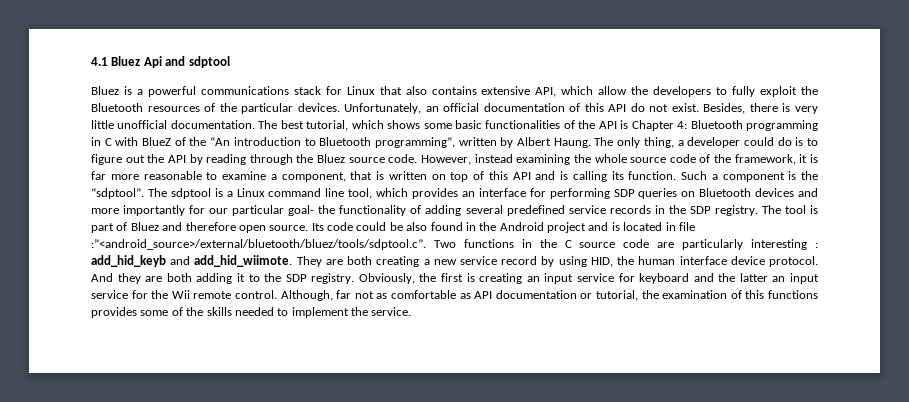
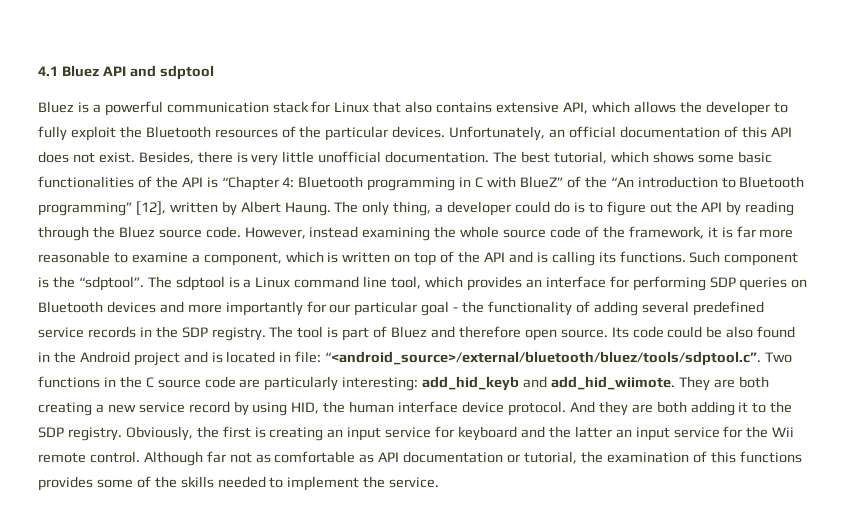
- 4.1 Bluez Api and sdptool
+ 4.1 Bluez API and sdptool
- Bluez is a powerful communications stack for Linux that also contains extensive API, which allow the developers to fully exploit the Bluetooth resources of the particular devices.
+ Bluez is a powerful communication stack for Linux that also contains extensive API, which allows the developer to fully exploit the Bluetooth resources of the particular devices.
- Unfortunately, an official documentation of this API do not exist.
+ Unfortunately, an official documentation of this API does not exist.
- The best tutorial, which shows some basic functionalities of the API is Chapter 4: Bluetooth programming in C with BlueZ of the “An introduction to Bluetooth programming”, written by Albert Haung.
+ The best tutorial, which shows some basic functionalities of the API is “Chapter 4: Bluetooth programming in C with BlueZ” of the “An introduction to Bluetooth programming” [12], written by Albert Haung.
- However, instead examining the whole source code of the framework, it is far more reasonable to examine a component, that is written on top of this API and is calling its function. Such a component is the “sdptool”.
+ However, instead examining the whole source code of the framework, it is far more reasonable to examine a component, which is written on top of the API and is calling its functions. Such component is the “sdptool”.
- The sdptool is a Linux command line tool, which provides an interface for performing SDP queries on Bluetooth devices and more importantly for our particular goal- the functionality of adding several predefined service records in the SDP registry.
+ The sdptool is a Linux command line tool, which provides an interface for performing SDP queries on Bluetooth devices and more importantly for our particular goal - the functionality of adding several predefined service records in the SDP registry.
- Its code could be also found in the Android project and is located in file :”<android_source>/external/bluetooth/bluez/tools/sdptool.c”. Two functions in the C source code are particularly interesting : add_hid_keyb and add_hid_wiimote.
+ Its code could be also found in the Android project and is located in file: “<android_source>/external/bluetooth/bluez/tools/sdptool.c”. Two functions in the C source code are particularly interesting: add_hid_keyb and add_hid_wiimote.
- Although, far not as comfortable as API documentation or tutorial, the examination of this functions provides some of the skills needed to implement the service.
+ Although far not as comfortable as API documentation or tutorial, the examination of this functions provides some of the skills needed to implement the service.

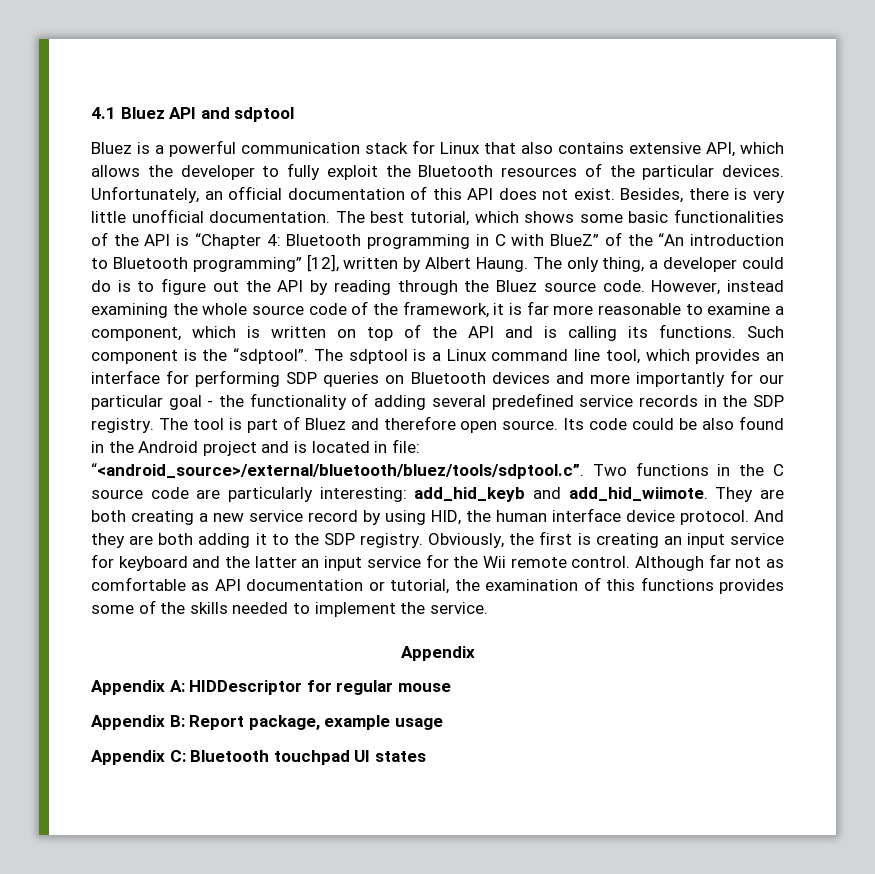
  Although far not as comfortable as API documentation or tutorial, the examination of this functions provides some of the skills needed to implement the service.
+ Appendix
+ Appendix A: HIDDescriptor for regular mouse
+ Appendix B: Report package, example usage
+ Appendix C: Bluetooth touchpad UI states

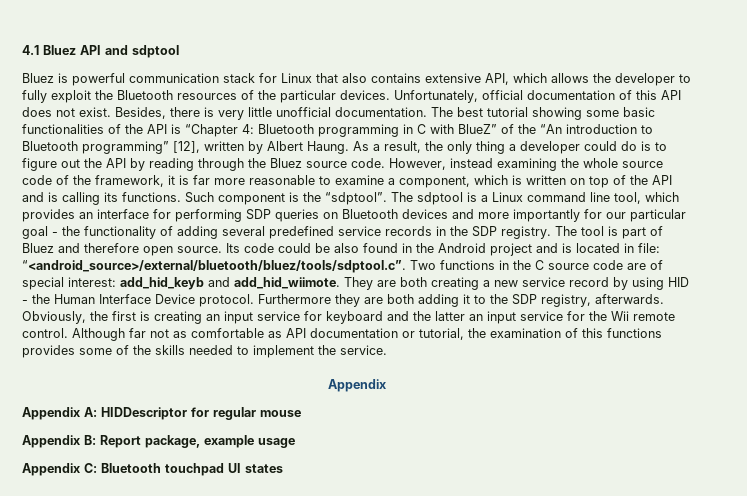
- Bluez is a powerful communication stack for Linux that also contains extensive API, which allows the developer to fully exploit the Bluetooth resources of the particular devices.
+ Bluez is powerful communication stack for Linux that also contains extensive API, which allows the developer to fully exploit the Bluetooth resources of the particular devices.
- Unfortunately, an official documentation of this API does not exist.
+ Unfortunately, official documentation of this API does not exist.
- The best tutorial, which shows some basic functionalities of the API is “Chapter 4: Bluetooth programming in C with BlueZ” of the “An introduction to Bluetooth programming” [12], written by Albert Haung.
+ The best tutorial showing some basic functionalities of the API is “Chapter 4: Bluetooth programming in C with BlueZ” of the “An introduction to Bluetooth programming” [12], written by Albert Haung.
- The only thing, a developer could do is to figure out the API by reading through the Bluez source code.
+ As a result, the only thing a developer could do is to figure out the API by reading through the Bluez source code.
- Its code could be also found in the Android project and is located in file: “<android_source>/external/bluetooth/bluez/tools/sdptool.c”. Two functions in the C source code are particularly interesting: add_hid_keyb and add_hid_wiimote.
+ Its code could be also found in the Android project and is located in file: “<android_source>/external/bluetooth/bluez/tools/sdptool.c”. Two functions in the C source code are of special interest: add_hid_keyb and add_hid_wiimote.
- They are both creating a new service record by using HID, the human interface device protocol. And they are both adding it to the SDP registry.
+ They are both creating a new service record by using HID - the Human Interface Device protocol. Furthermore they are both adding it to the SDP registry, afterwards.

